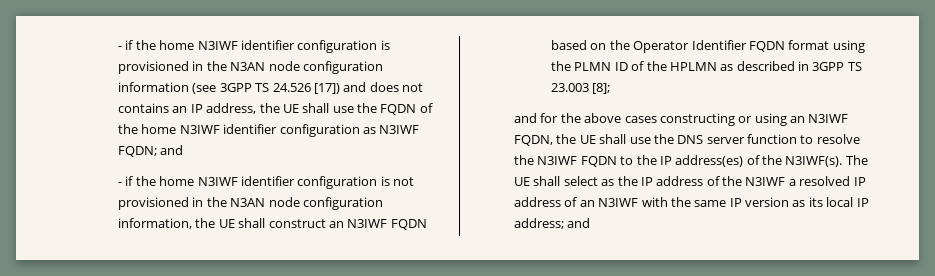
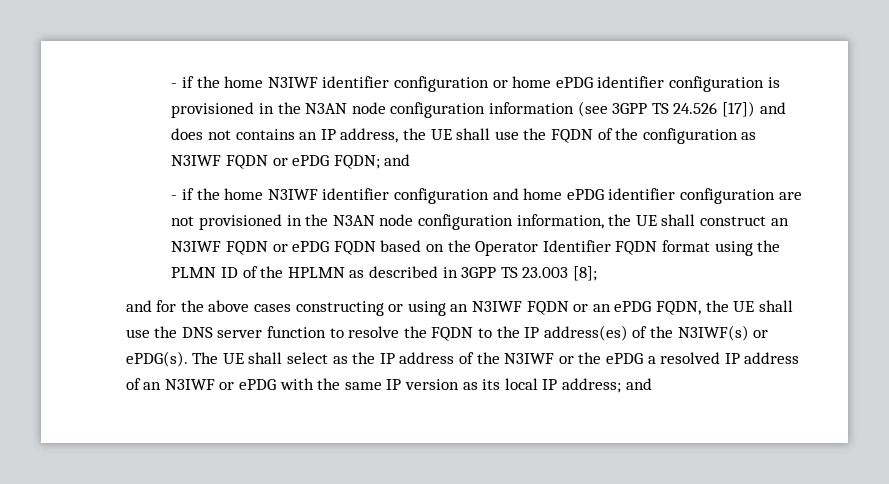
- - if the home N3IWF identifier configuration is provisioned in the N3AN node configuration information (see 3GPP TS 24.526 [17]) and does not contains an IP address, the UE shall use the FQDN of the home N3IWF identifier configuration as N3IWF FQDN; and
+ - if the home N3IWF identifier configuration or home ePDG identifier configuration is provisioned in the N3AN node configuration information (see 3GPP TS 24.526 [17]) and does not contains an IP address, the UE shall use the FQDN of the configuration as N3IWF FQDN or ePDG FQDN; and
- - if the home N3IWF identifier configuration is not provisioned in the N3AN node configuration information, the UE shall construct an N3IWF FQDN based on the Operator Identifier FQDN format using the PLMN ID of the HPLMN as described in 3GPP TS 23.003 [8];
+ - if the home N3IWF identifier configuration and home ePDG identifier configuration are not provisioned in the N3AN node configuration information, the UE shall construct an N3IWF FQDN or ePDG FQDN based on the Operator Identifier FQDN format using the PLMN ID of the HPLMN as described in 3GPP TS 23.003 [8];
- and for the above cases constructing or using an N3IWF FQDN, the UE shall use the DNS server function to resolve the N3IWF FQDN to the IP address(es) of the N3IWF(s).
+ and for the above cases constructing or using an N3IWF FQDN or an ePDG FQDN, the UE shall use the DNS server function to resolve the FQDN to the IP address(es) of the N3IWF(s) or ePDG(s).
- The UE shall select as the IP address of the N3IWF a resolved IP address of an N3IWF with the same IP version as its local IP address; and
+ The UE shall select as the IP address of the N3IWF or the ePDG a resolved IP address of an N3IWF or ePDG with the same IP version as its local IP address; and

